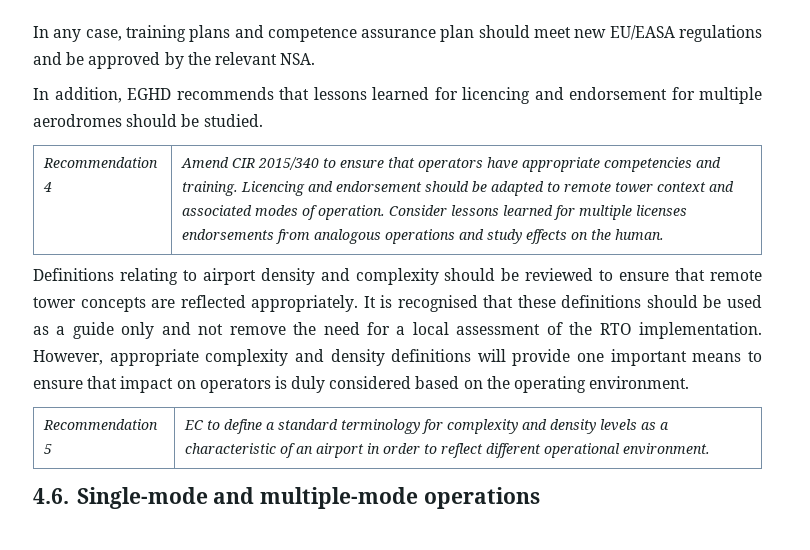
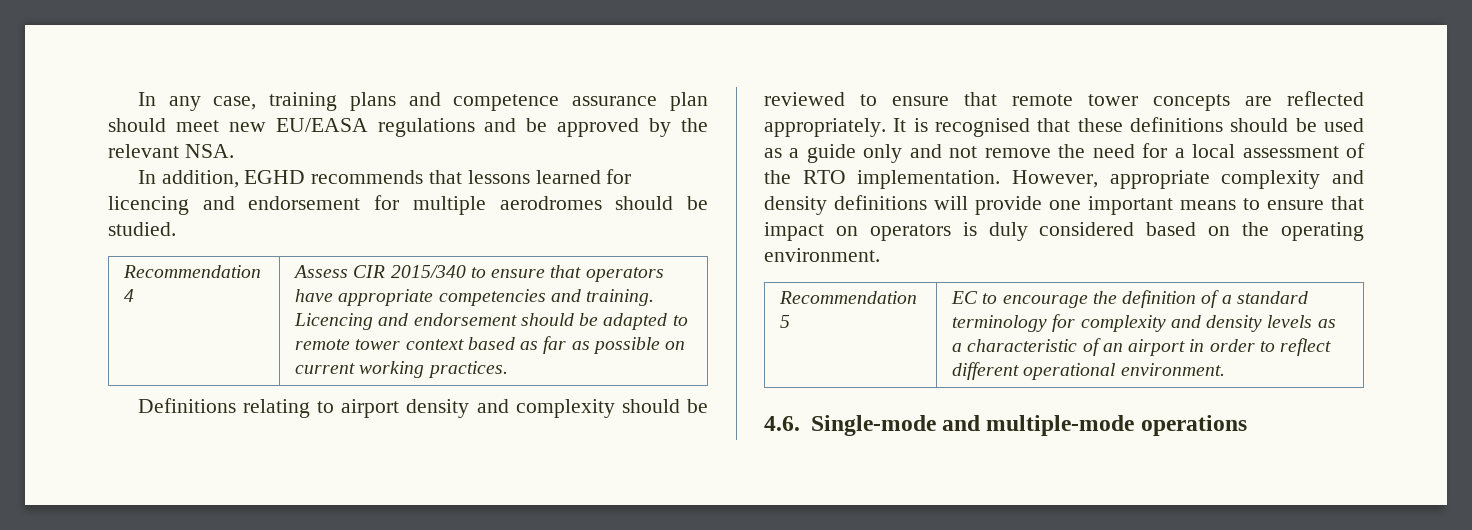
- Amend CIR 2015/340 to ensure that operators have appropriate competencies and training.
+ Assess CIR 2015/340 to ensure that operators have appropriate competencies and training.
- Licencing and endorsement should be adapted to remote tower context and associated modes of operation. Consider lessons learned for multiple licenses endorsements from analogous operations and study effects on the human.
+ Licencing and endorsement should be adapted to remote tower context based as far as possible on current working practices.
- Recommendation 5 | EC to define a standard terminology for complexity and density levels as a characteristic of an airport in order to reflect different operational environment.
+ Recommendation 5 | EC to encourage the definition of a standard terminology for complexity and density levels as a characteristic of an airport in order to reflect different operational environment.

